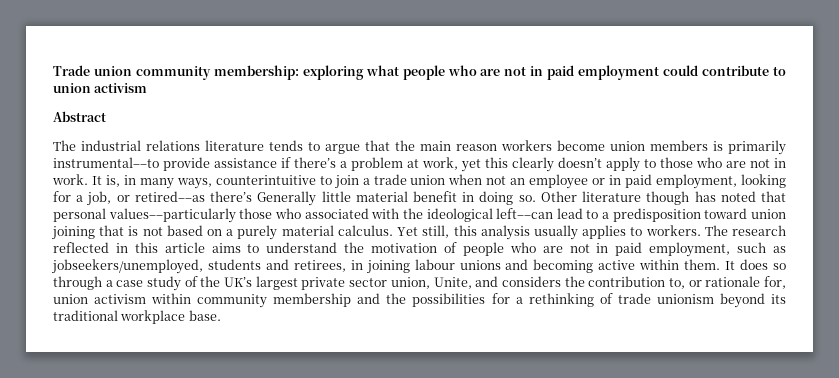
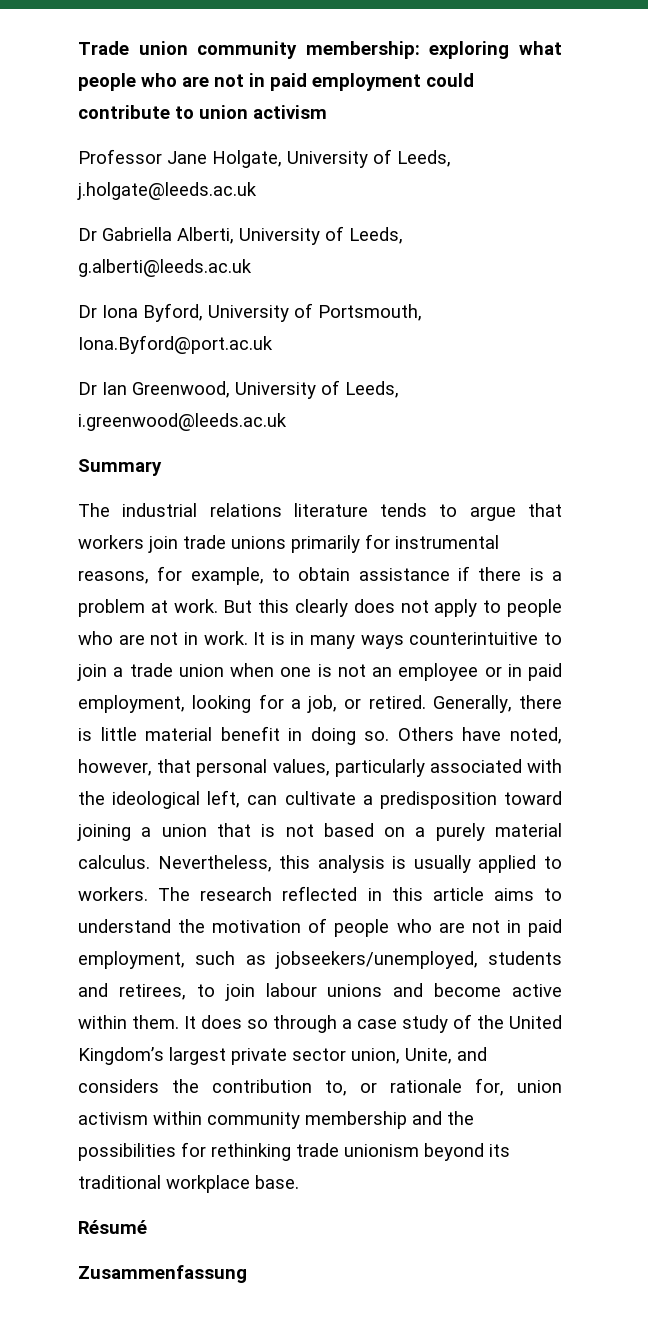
- Abstract
+ Professor Jane Holgate, University of Leeds, j.holgate@leeds.ac.uk
+ Dr Gabriella Alberti, University of Leeds, g.alberti@leeds.ac.uk
+ Dr Iona Byford, University of Portsmouth, Iona.Byford@port.ac.uk
+ Dr Ian Greenwood, University of Leeds, i.greenwood@leeds.ac.uk
+ Summary
- The industrial relations literature tends to argue that the main reason workers become union members is primarily instrumental––to provide assistance if there’s a problem at work, yet this clearly doesn’t apply to those who are not in work.
+ The industrial relations literature tends to argue that workers join trade unions primarily for instrumental reasons, for example, to obtain assistance if there is a problem at work. But this clearly does not apply to people who are not in work.
- It is, in many ways, counterintuitive to join a trade union when not an employee or in paid employment, looking for a job, or retired––as there’s Generally little material benefit in doing so.
+ It is in many ways counterintuitive to join a trade union when one is not an employee or in paid employment, looking for a job, or retired. Generally, there is little material benefit in doing so.
- Other literature though has noted that personal values––particularly those who associated with the ideological left––can lead to a predisposition toward union joining that is not based on a purely material calculus.
+ Others have noted, however, that personal values, particularly associated with the ideological left, can cultivate a predisposition toward joining a union that is not based on a purely material calculus.
- Yet still, this analysis usually applies to workers.
+ Nevertheless, this analysis is usually applied to workers.
- The research reflected in this article aims to understand the motivation of people who are not in paid employment, such as jobseekers/unemployed, students and retirees, in joining labour unions and becoming active within them.
+ The research reflected in this article aims to understand the motivation of people who are not in paid employment, such as jobseekers/unemployed, students and retirees, to join labour unions and become active within them.
- It does so through a case study of the UK’s largest private sector union, Unite, and considers the contribution to, or rationale for, union activism within community membership and the possibilities for a rethinking of trade unionism beyond its traditional workplace base.
+ It does so through a case study of the United Kingdom’s largest private sector union, Unite, and considers the contribution to, or rationale for, union activism within community membership and the possibilities for rethinking trade unionism beyond its traditional workplace base.
+ Résumé
+ Zusammenfassung

